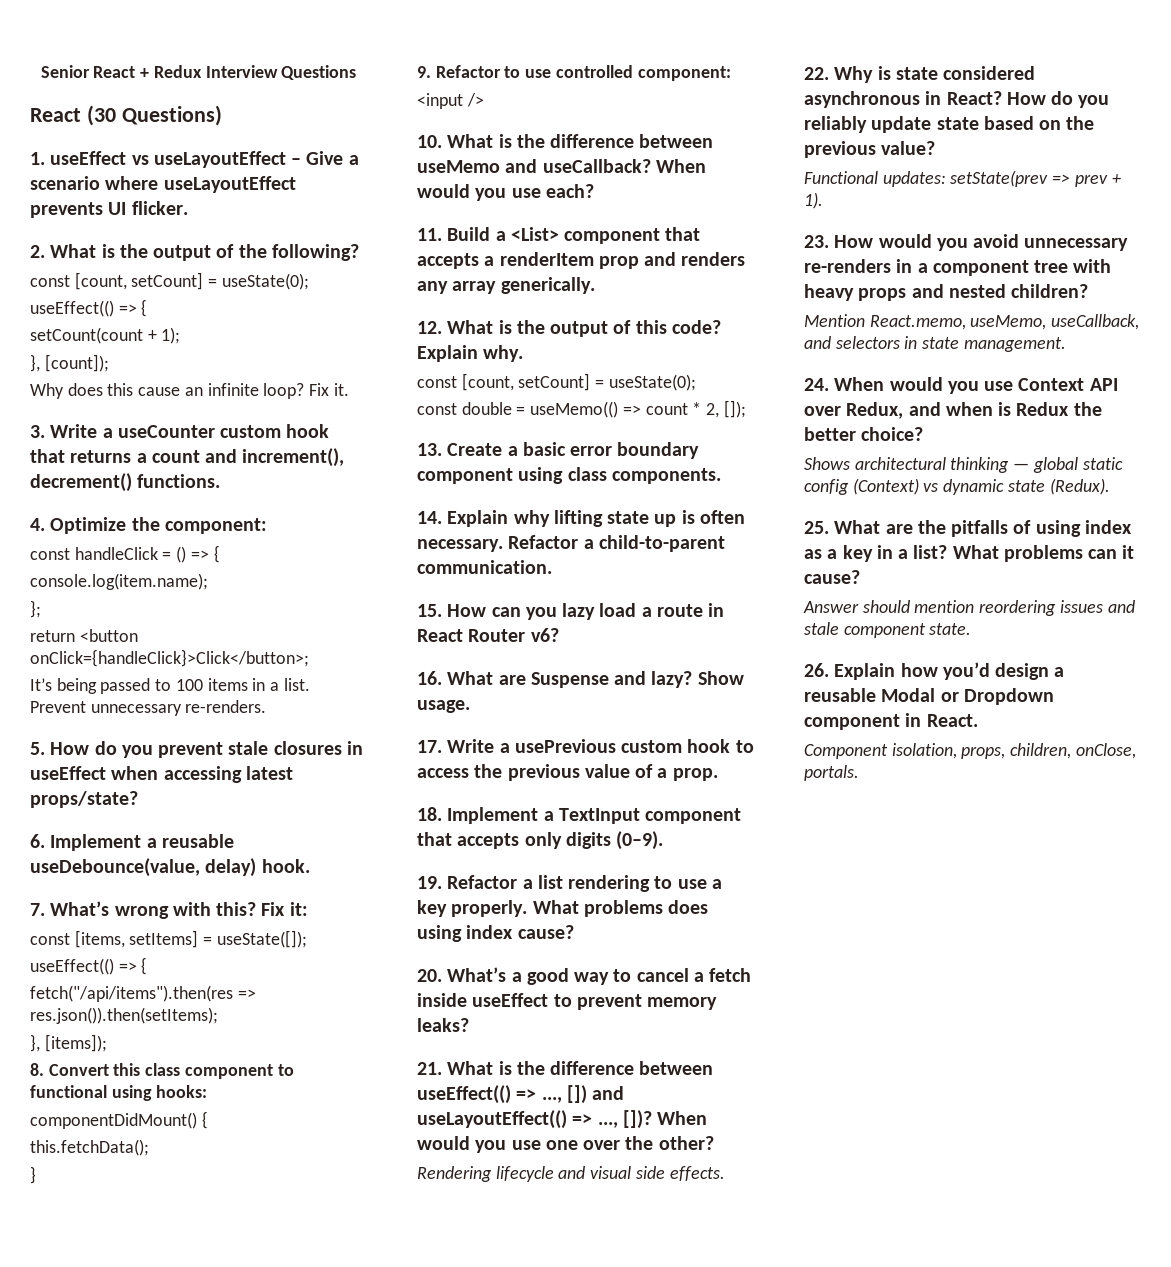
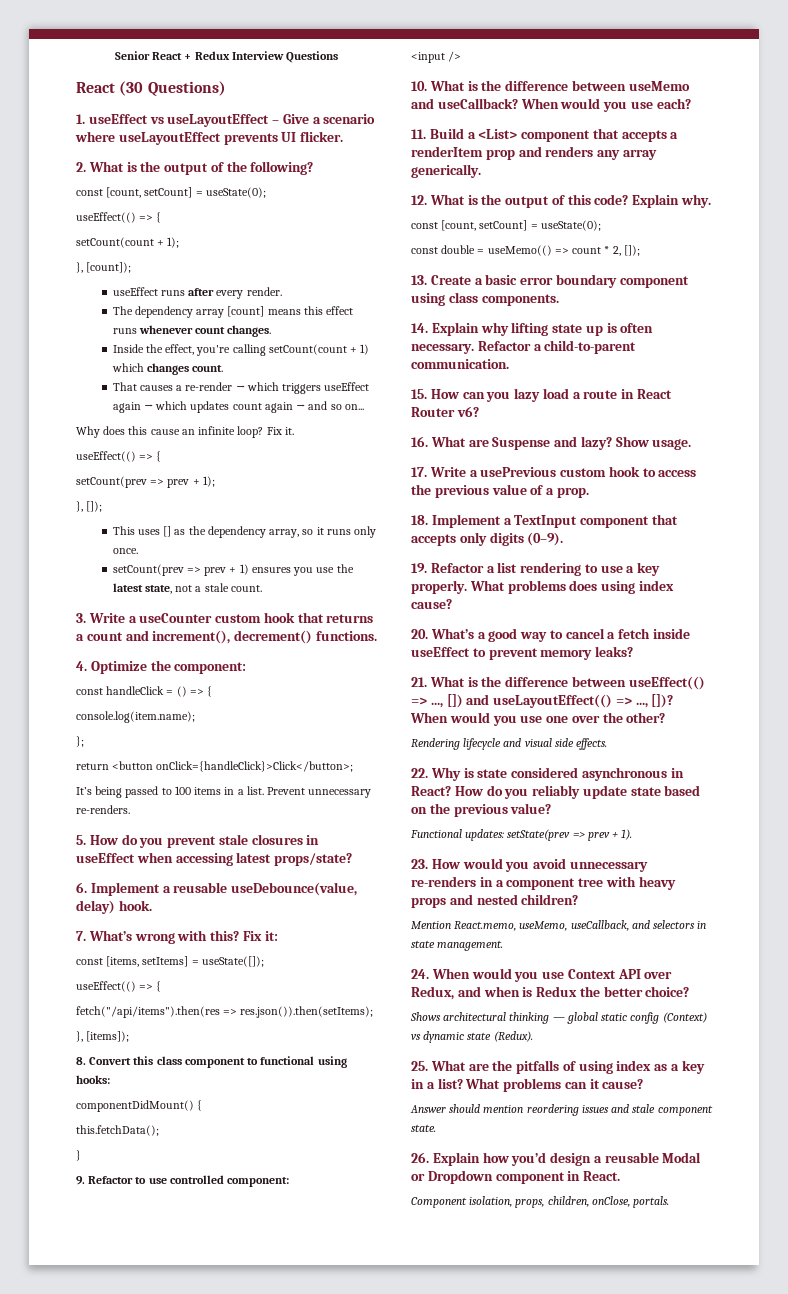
+ useEffect runs after every render.
+ The dependency array [count] means this effect runs whenever count changes.
+ Inside the effect, you're calling setCount(count + 1) which changes count.
+ That causes a re-render → which triggers useEffect again → which updates count again → and so on...
  Fix it.
+ useEffect(() => {
+ setCount(prev => prev + 1);
+ }, []);
+ This uses [] as the dependency array, so it runs only once.
+ setCount(prev => prev + 1) ensures you use the latest state, not a stale count.

